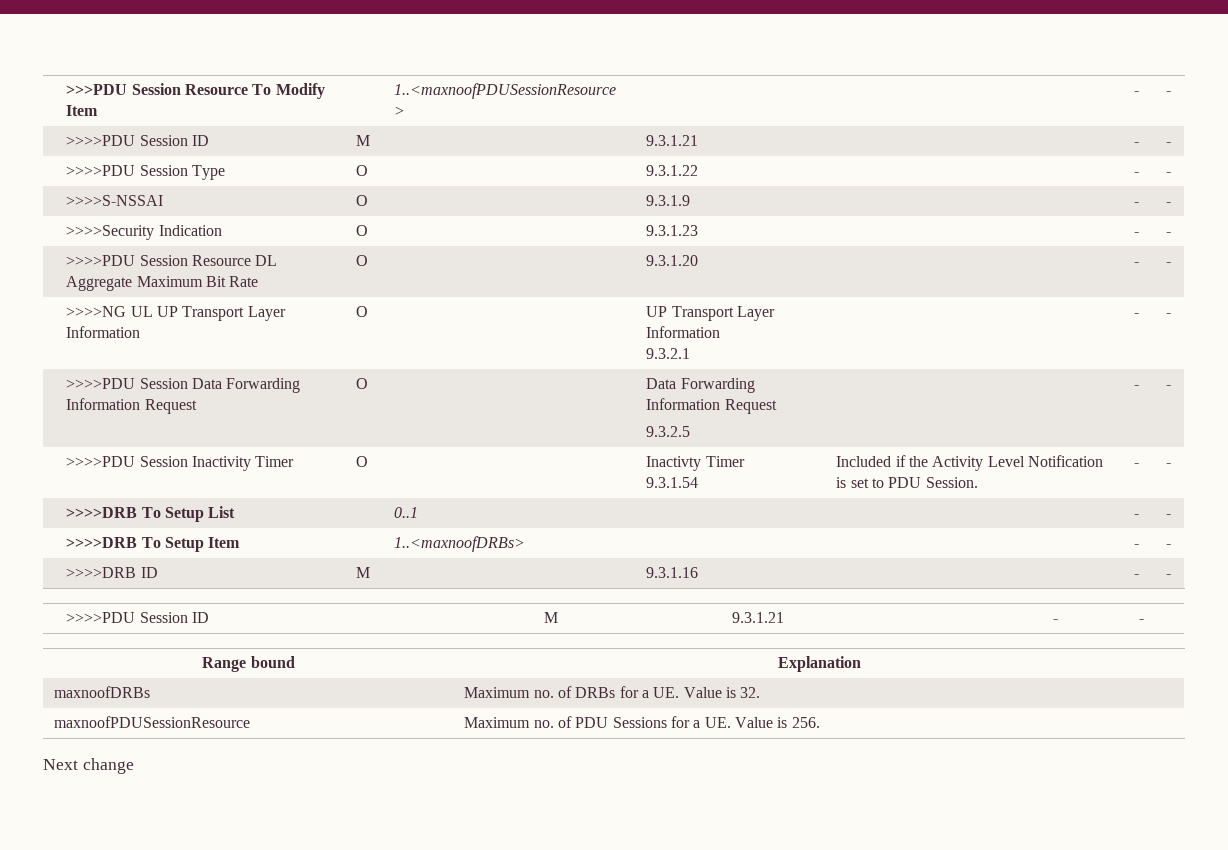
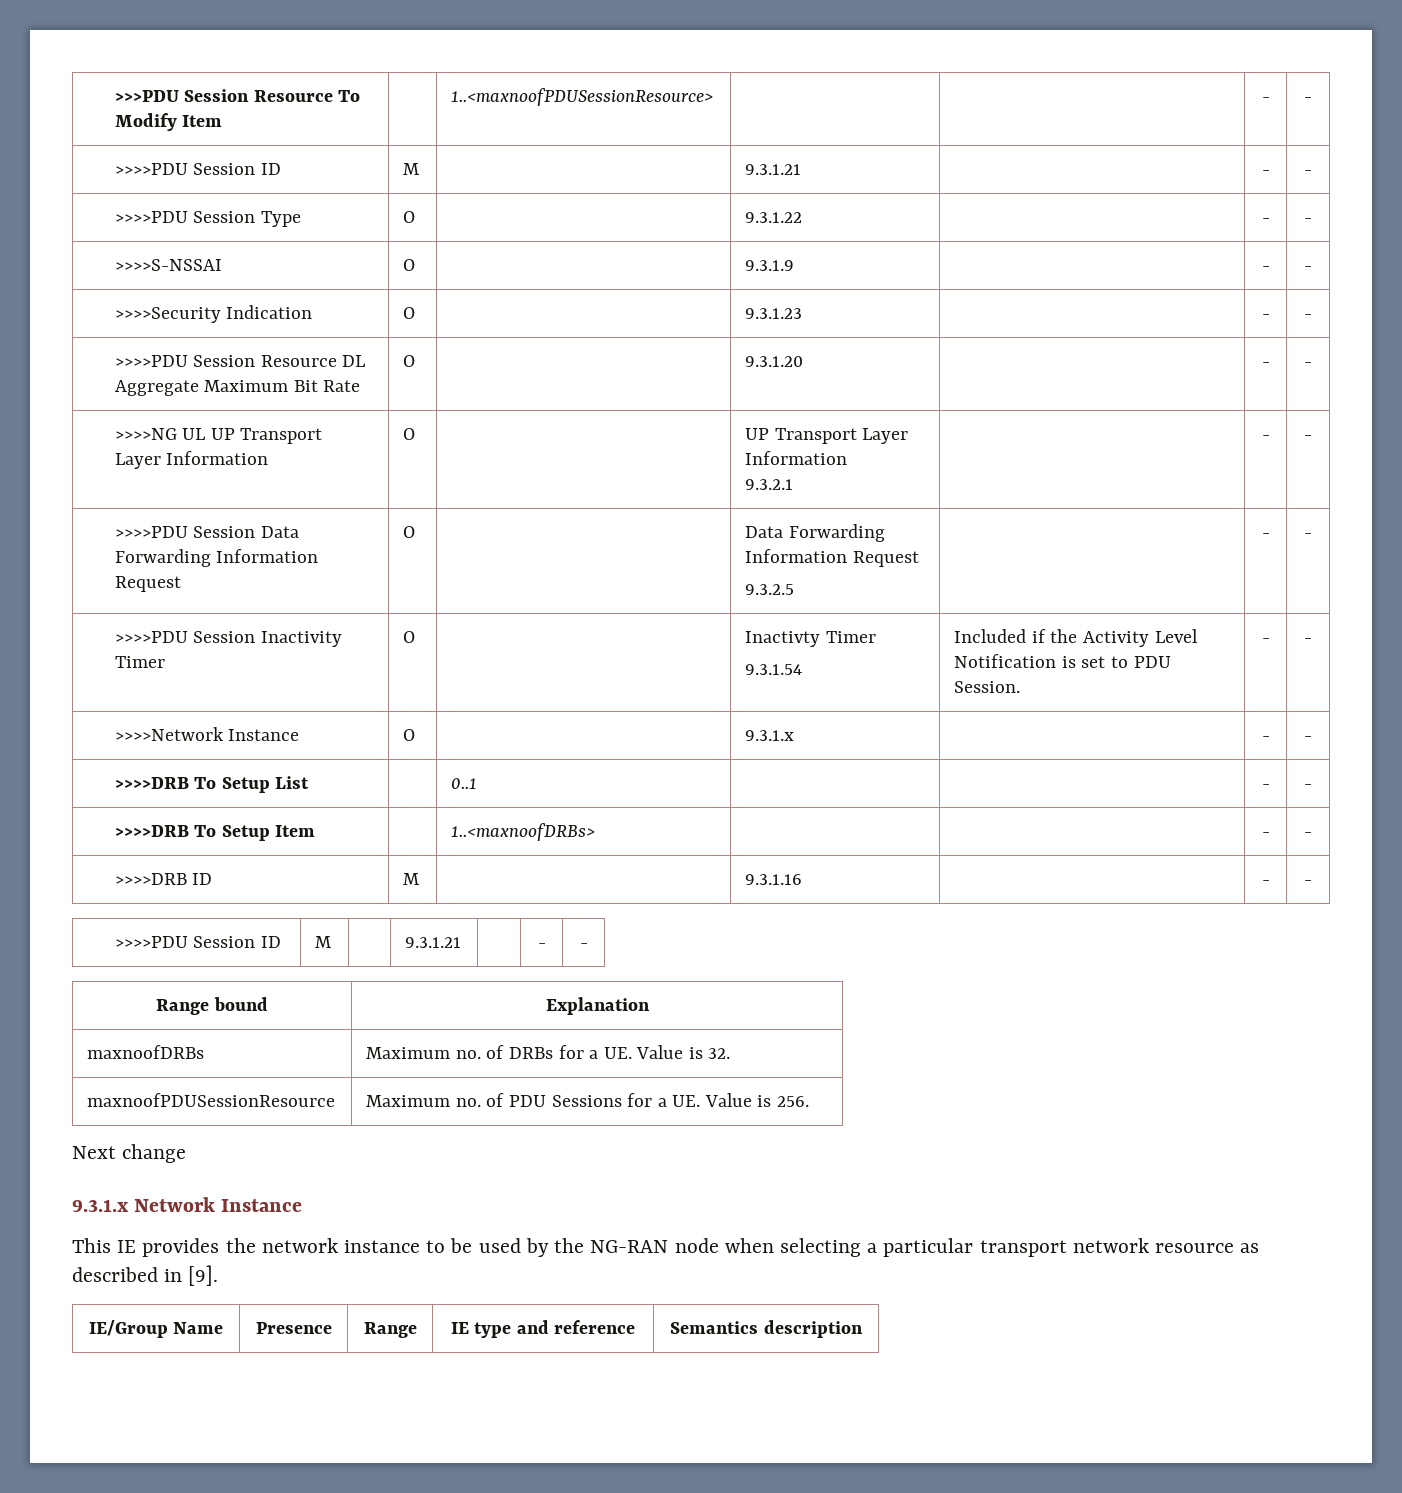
+ >>>>Network Instance | O | | 9.3.1.x | | - | -
+ 9.3.1.x Network Instance
+ This IE provides the network instance to be used by the NG-RAN node when selecting a particular transport network resource as described in [9].
+ IE/Group Name | Presence | Range | IE type and reference | Semantics description

